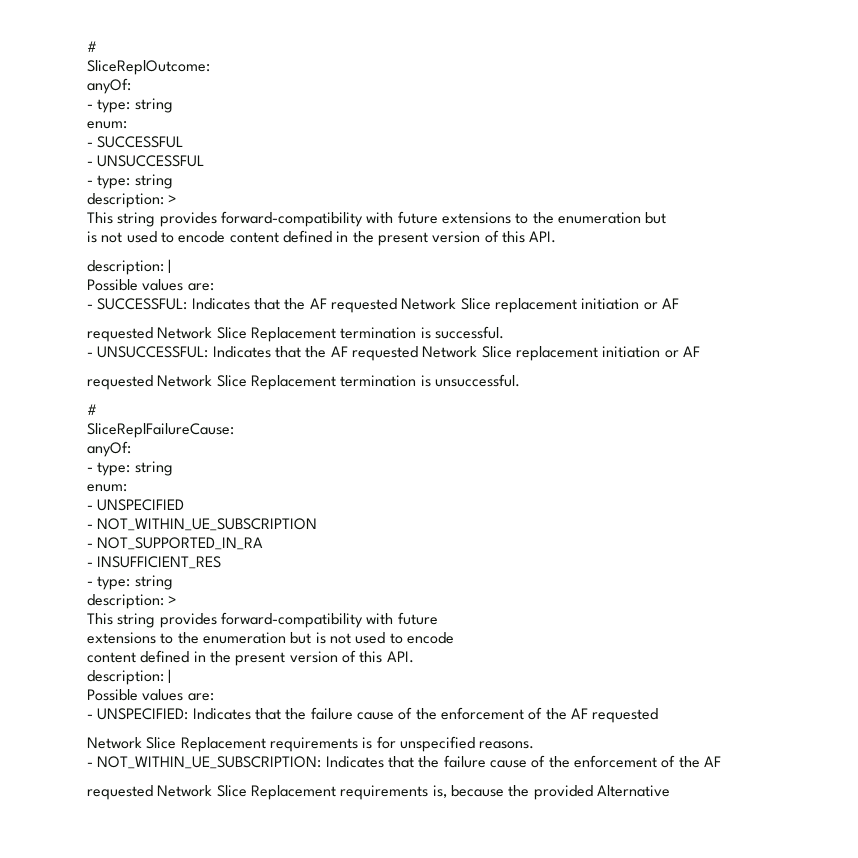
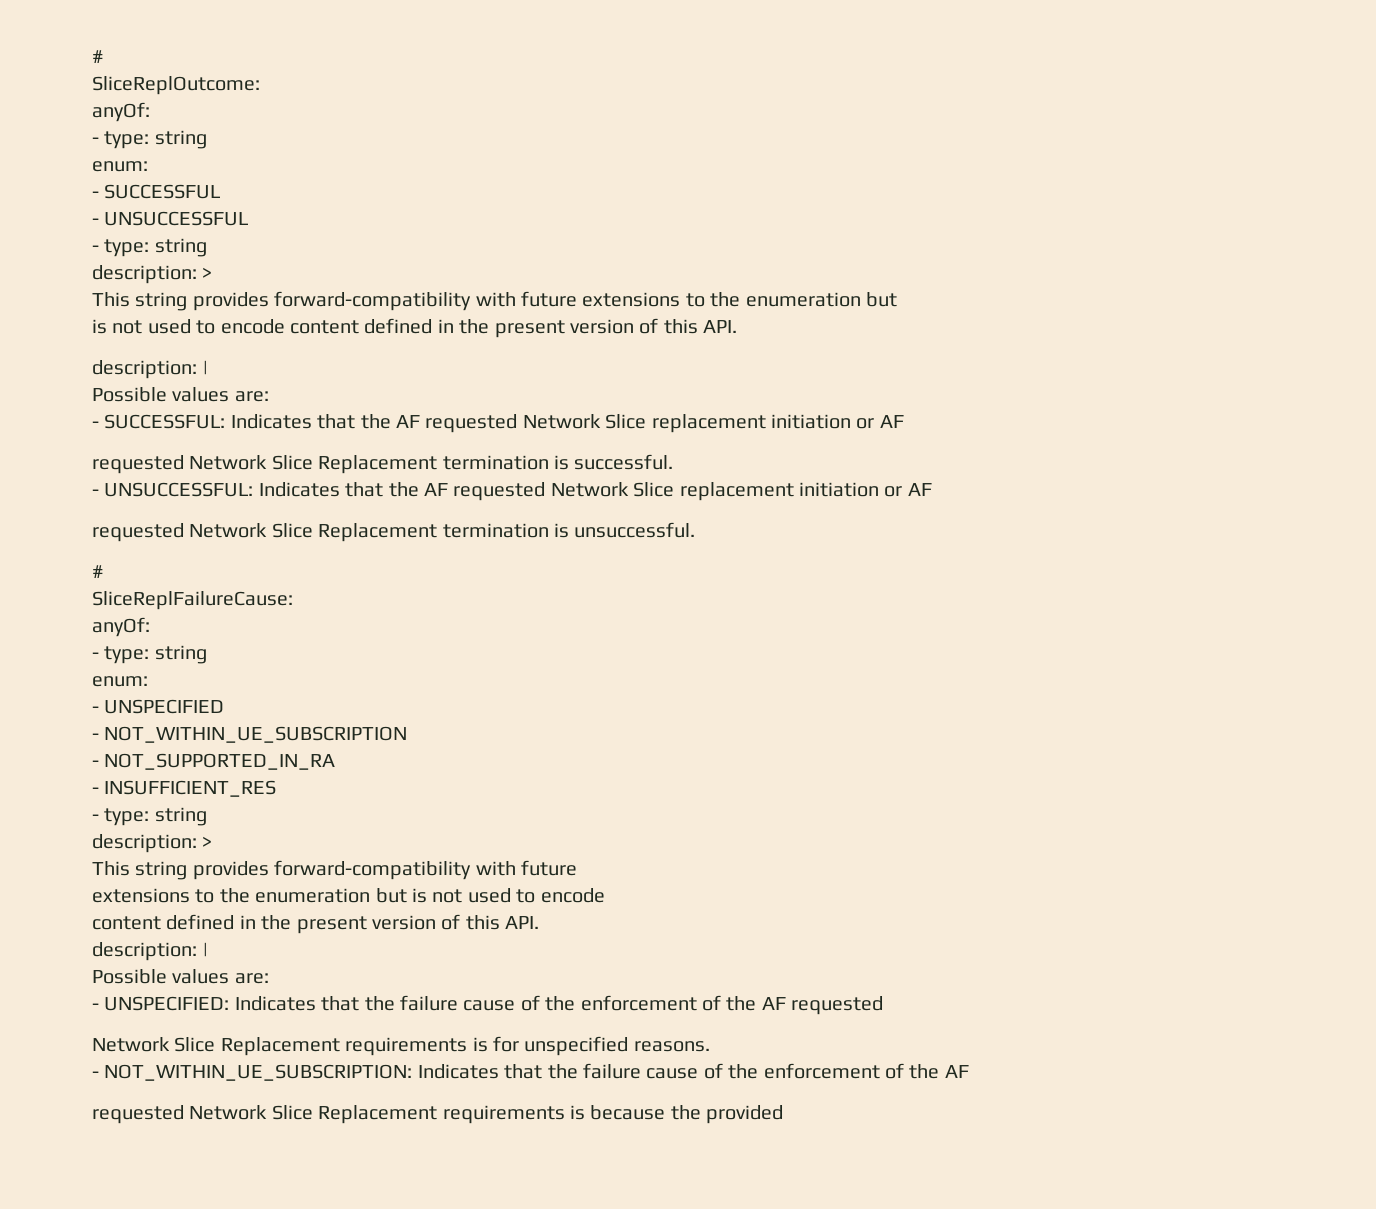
- requested Network Slice Replacement requirements is, because the provided Alternative
+ requested Network Slice Replacement requirements is because the provided

